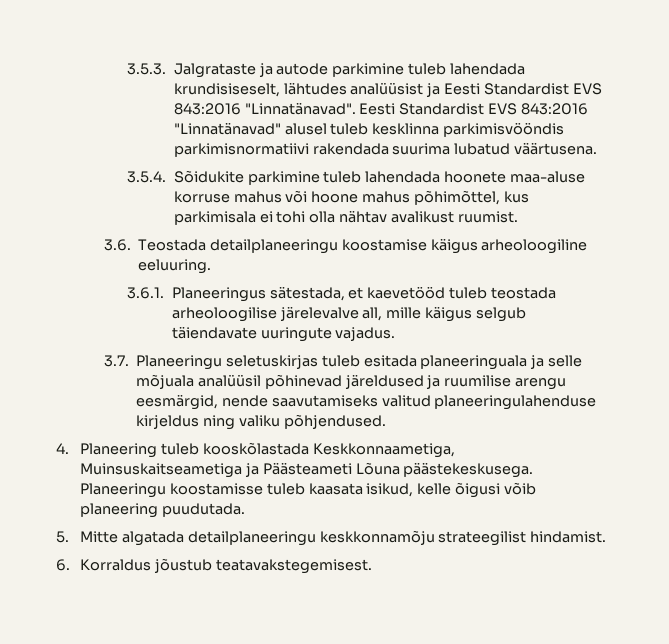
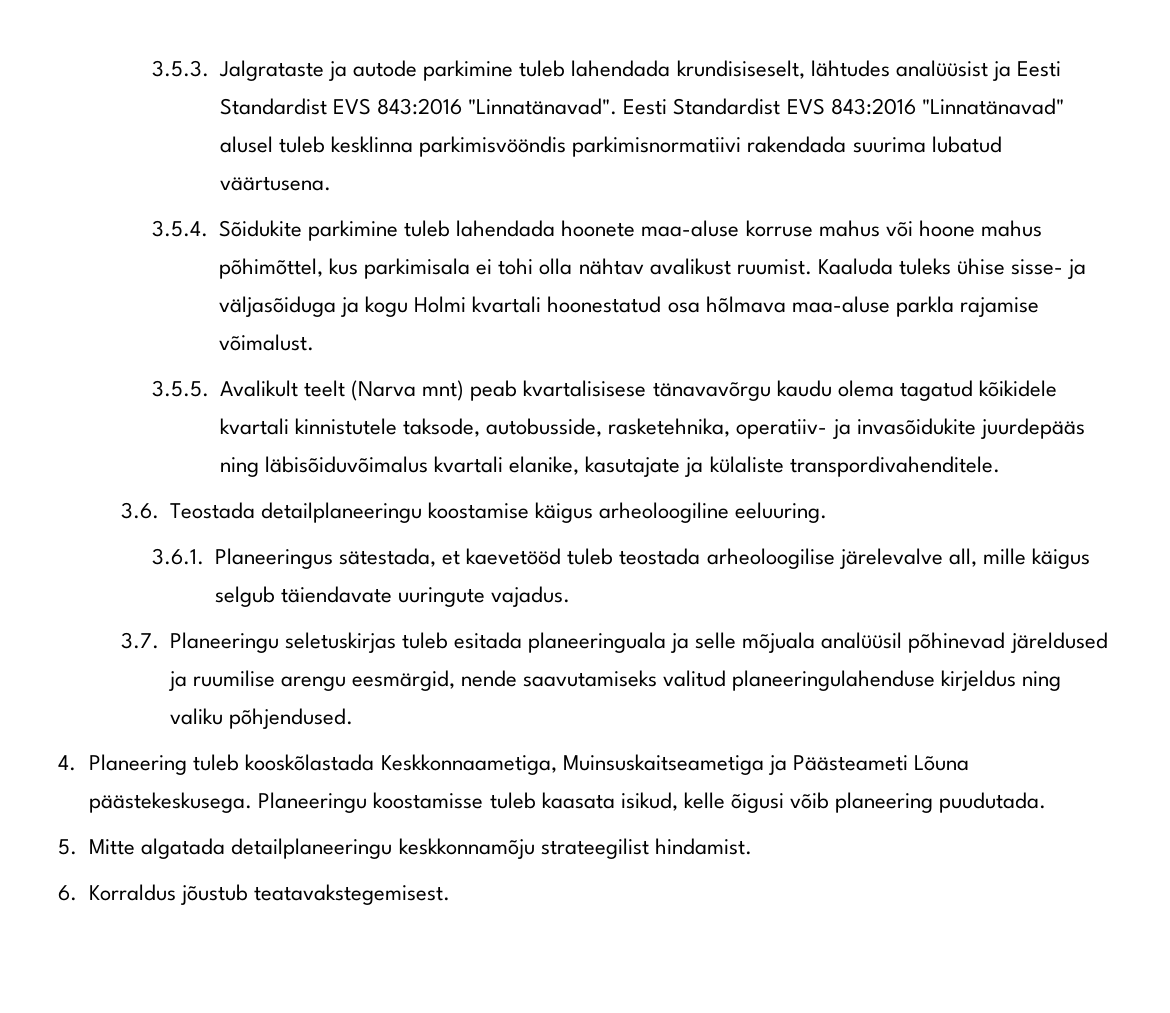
+ Kaaluda tuleks ühise sisse- ja väljasõiduga ja kogu Holmi kvartali hoonestatud osa hõlmava maa-aluse parkla rajamise võimalust.
+ 3.5.5. Avalikult teelt (Narva mnt) peab kvartalisisese tänavavõrgu kaudu olema tagatud kõikidele kvartali kinnistutele taksode, autobusside, rasketehnika, operatiiv- ja invasõidukite juurdepääs ning läbisõiduvõimalus kvartali elanike, kasutajate ja külaliste transpordivahenditele.

